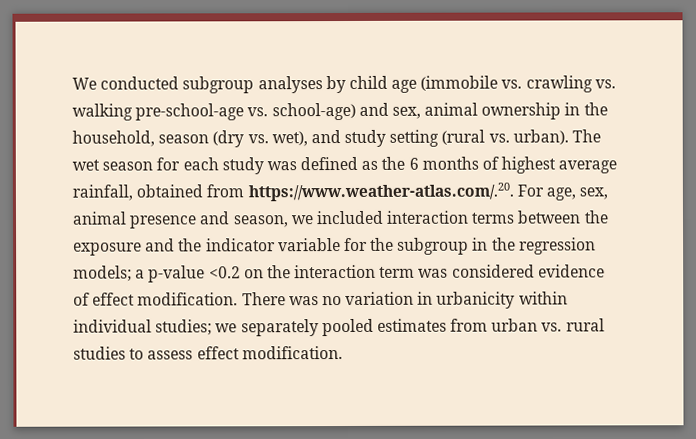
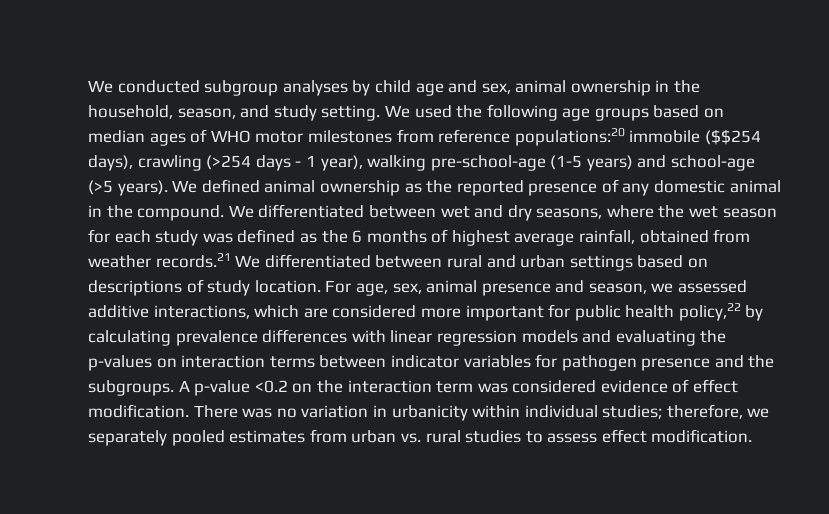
- We conducted subgroup analyses by child age (immobile vs. crawling vs. walking pre-school-age vs. school-age) and sex, animal ownership in the household, season (dry vs. wet), and study setting (rural vs. urban). The wet season for each study was defined as the 6 months of highest average rainfall, obtained from https://www.weather-atlas.com/.20. For age, sex, animal presence and season, we included interaction terms between the exposure and the indicator variable for the subgroup in the regression models; a p-value <0.2 on the interaction term was considered evidence of effect modification.
+ We conducted subgroup analyses by child age and sex, animal ownership in the household, season, and study setting. We used the following age groups based on median ages of WHO motor milestones from reference populations:20 immobile ($$254 days), crawling (>254 days - 1 year), walking pre-school-age (1-5 years) and school-age (>5 years). We defined animal ownership as the reported presence of any domestic animal in the compound. We differentiated between wet and dry seasons, where the wet season for each study was defined as the 6 months of highest average rainfall, obtained from weather records.21 We differentiated between rural and urban settings based on descriptions of study location. For age, sex, animal presence and season, we assessed additive interactions, which are considered more important for public health policy,22 by calculating prevalence differences with linear regression models and evaluating the p-values on interaction terms between indicator variables for pathogen presence and the subgroups. A p-value <0.2 on the interaction term was considered evidence of effect modification.
- There was no variation in urbanicity within individual studies; we separately pooled estimates from urban vs. rural studies to assess effect modification.
+ There was no variation in urbanicity within individual studies; therefore, we separately pooled estimates from urban vs. rural studies to assess effect modification.

